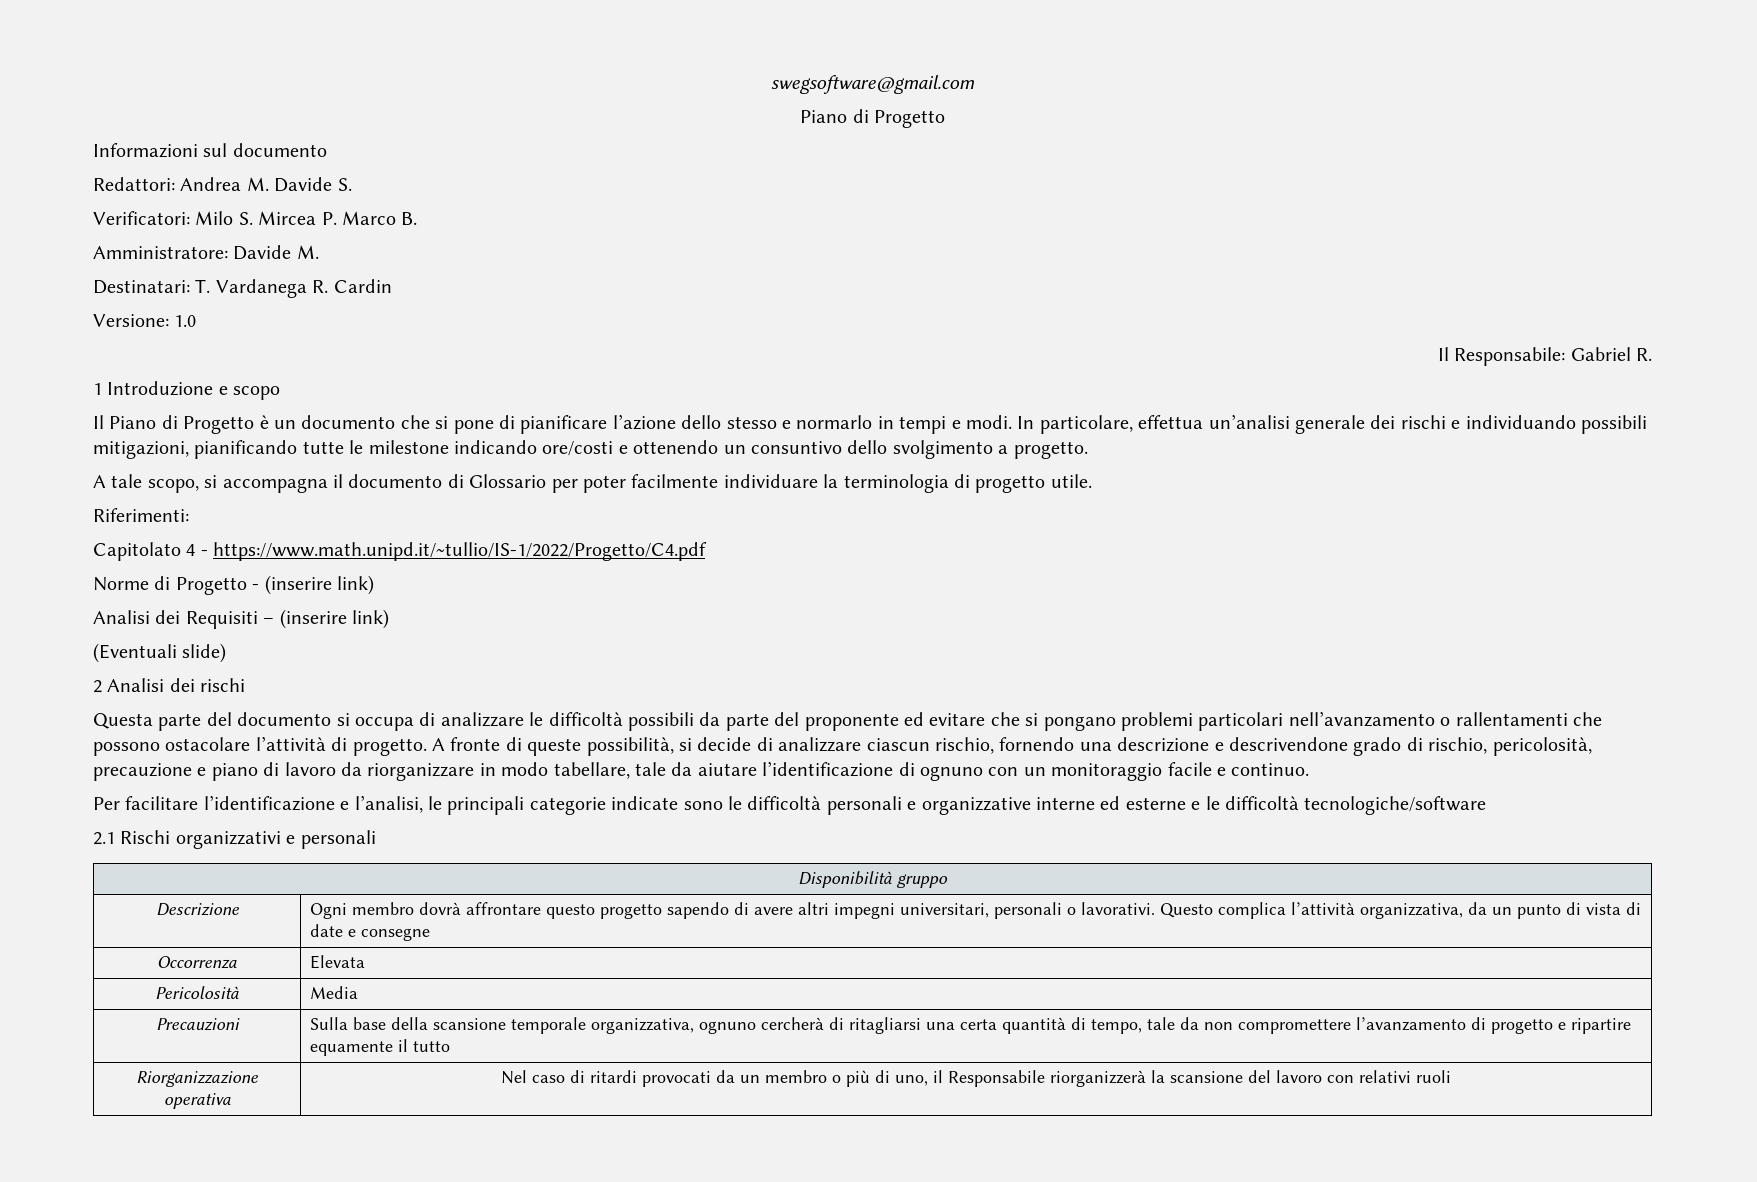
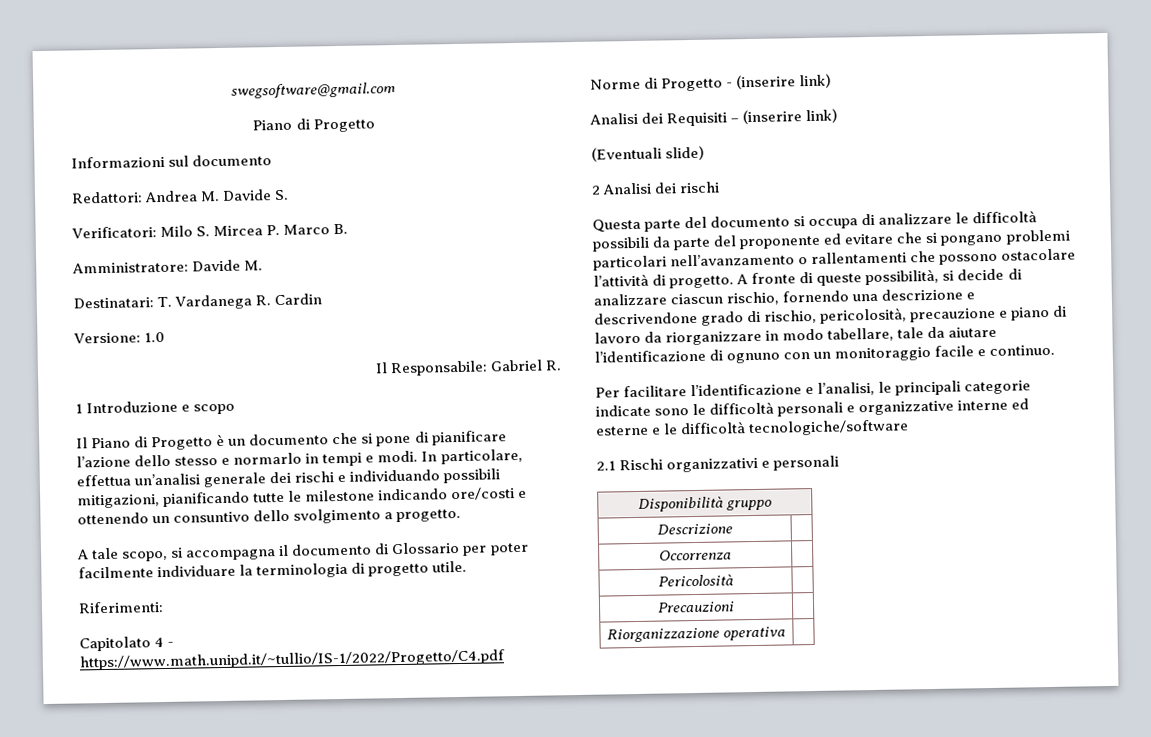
- Descrizione | Ogni membro dovrà affrontare questo progetto sapendo di avere altri impegni universitari, personali o lavorativi. Questo complica l’attività organizzativa, da un punto di vista di date e consegne
+ Descrizione |
- Occorrenza | Elevata
+ Occorrenza |
- Pericolosità | Media
+ Pericolosità |
- Precauzioni | Sulla base della scansione temporale organizzativa, ognuno cercherà di ritagliarsi una certa quantità di tempo, tale da non compromettere l’avanzamento di progetto e ripartire equamente il tutto
- Riorganizzazione operativa | Nel caso di ritardi provocati da un membro o più di uno, il Responsabile riorganizzerà la scansione del lavoro con relativi ruoli
+ Precauzioni |
+ Riorganizzazione operativa |

